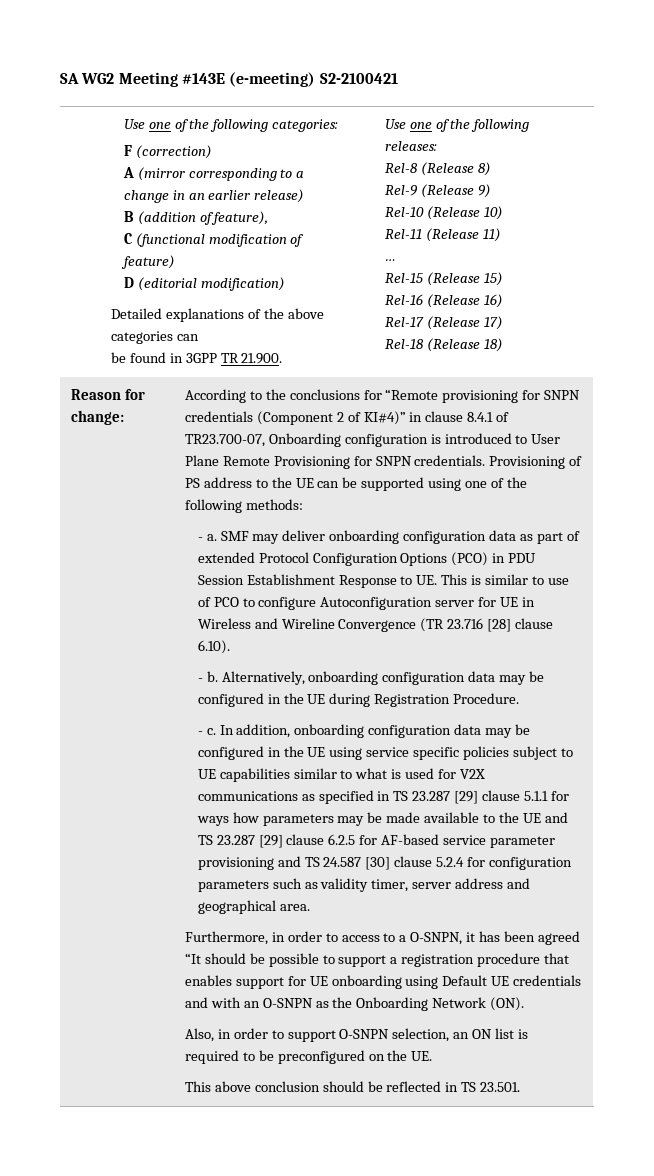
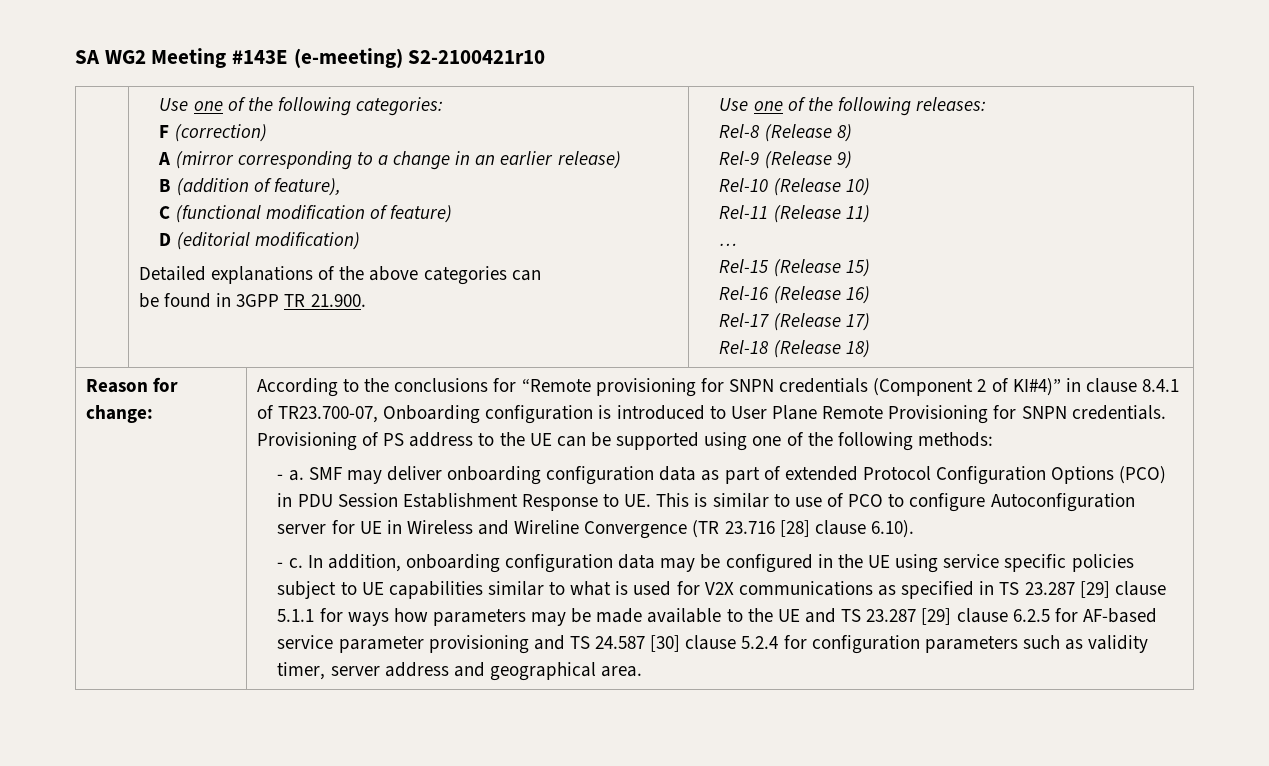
- SA WG2 Meeting #143E (e-meeting) S2-2100421
+ SA WG2 Meeting #143E (e-meeting) S2-2100421r10
- - b. Alternatively, onboarding configuration data may be configured in the UE during Registration Procedure.
- Furthermore, in order to access to a O-SNPN, it has been agreed “It should be possible to support a registration procedure that enables support for UE onboarding using Default UE credentials and with an O-SNPN as the Onboarding Network (ON).
- Also, in order to support O-SNPN selection, an ON list is required to be preconfigured on the UE.
- This above conclusion should be reflected in TS 23.501.

